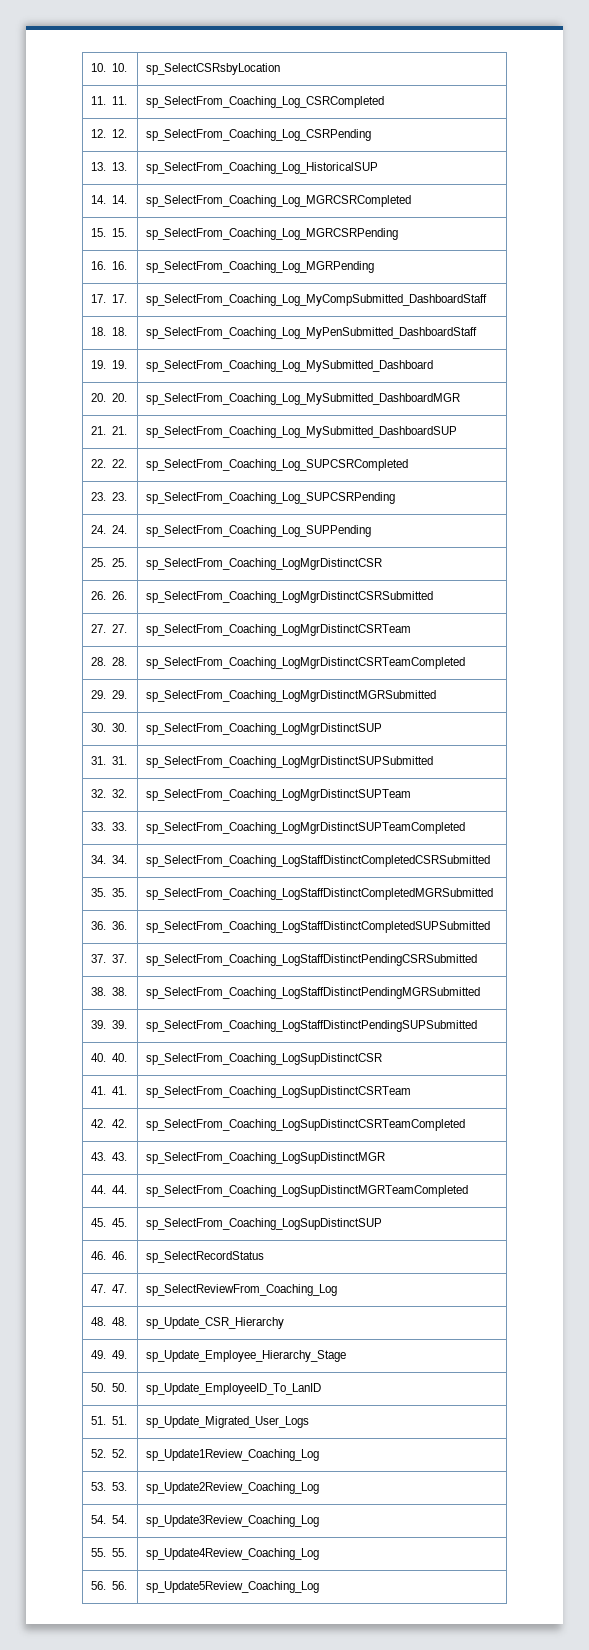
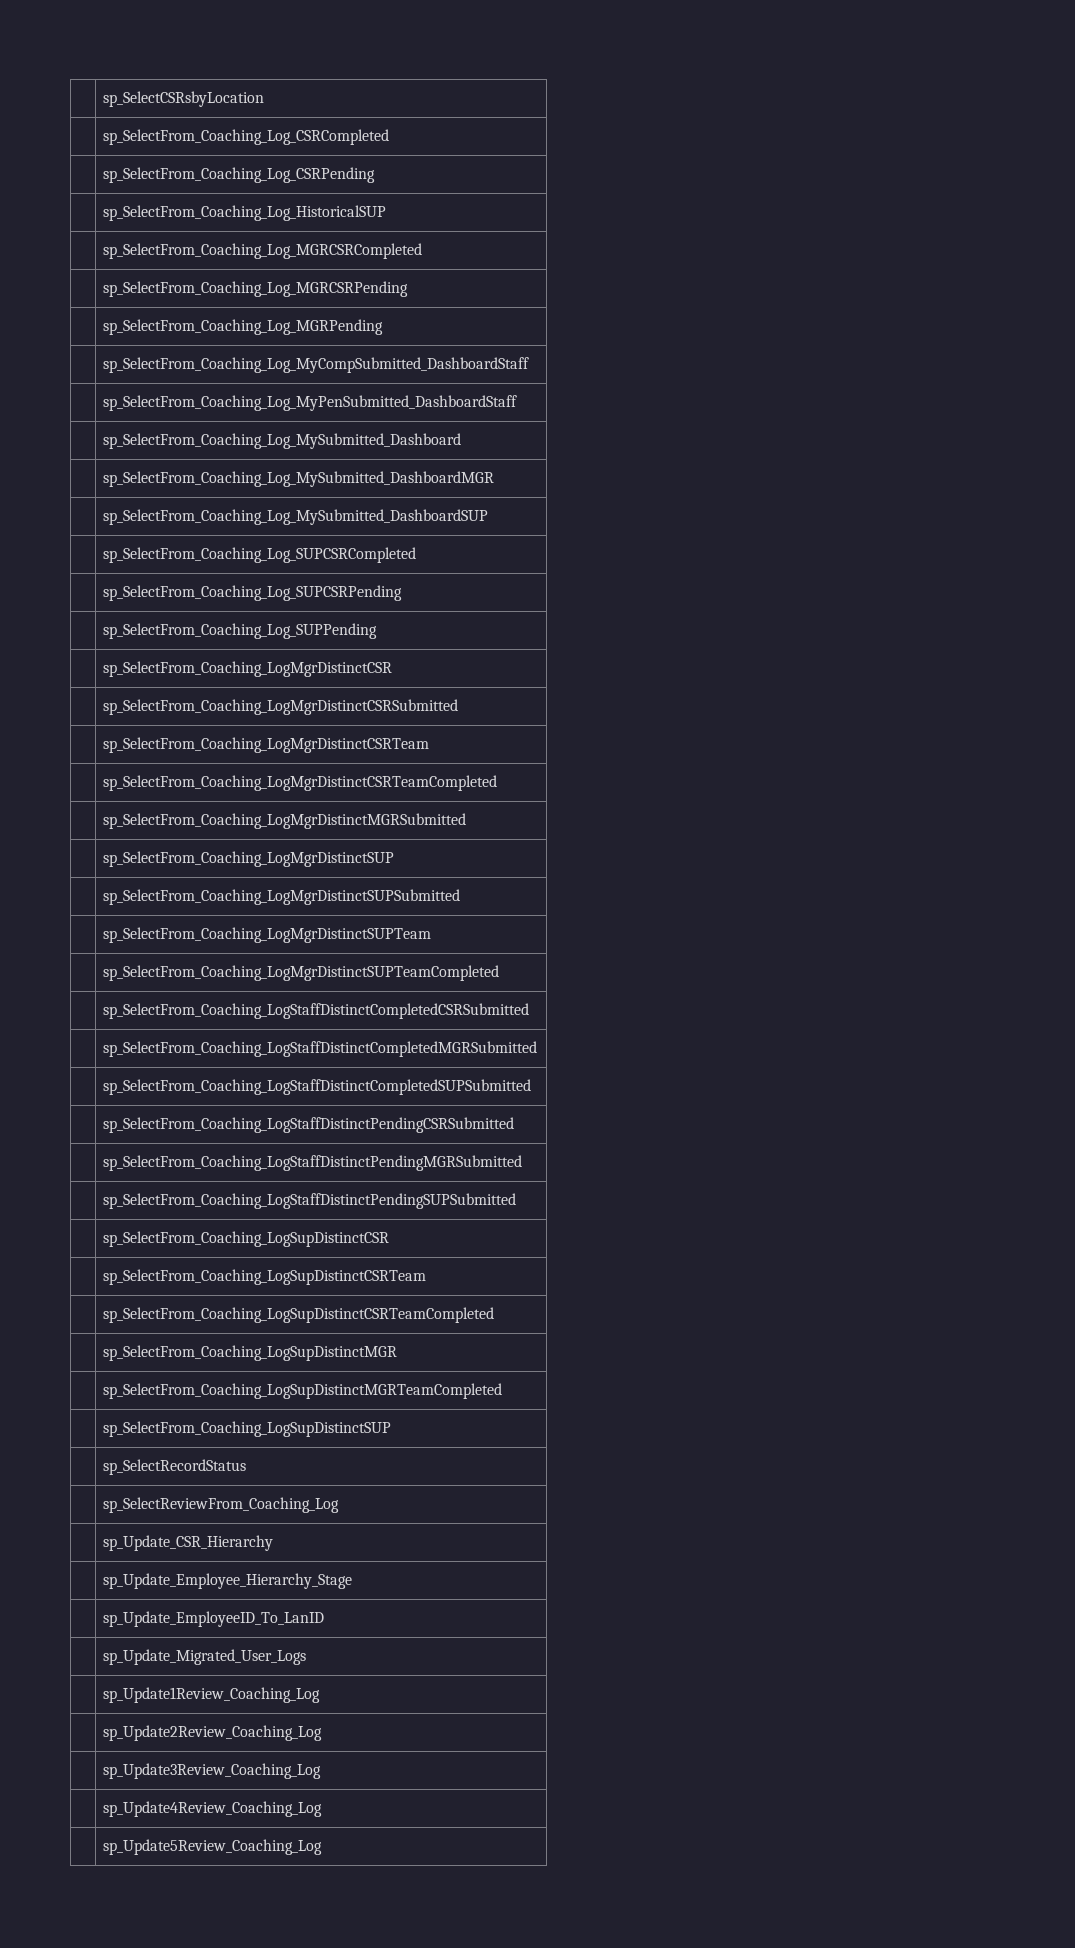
- 10. 10. | sp_SelectCSRsbyLocation
+ | sp_SelectCSRsbyLocation
- 11. 11. | sp_SelectFrom_Coaching_Log_CSRCompleted
+ | sp_SelectFrom_Coaching_Log_CSRCompleted
- 12. 12. | sp_SelectFrom_Coaching_Log_CSRPending
+ | sp_SelectFrom_Coaching_Log_CSRPending
- 13. 13. | sp_SelectFrom_Coaching_Log_HistoricalSUP
+ | sp_SelectFrom_Coaching_Log_HistoricalSUP
- 14. 14. | sp_SelectFrom_Coaching_Log_MGRCSRCompleted
+ | sp_SelectFrom_Coaching_Log_MGRCSRCompleted
- 15. 15. | sp_SelectFrom_Coaching_Log_MGRCSRPending
+ | sp_SelectFrom_Coaching_Log_MGRCSRPending
- 16. 16. | sp_SelectFrom_Coaching_Log_MGRPending
+ | sp_SelectFrom_Coaching_Log_MGRPending
- 17. 17. | sp_SelectFrom_Coaching_Log_MyCompSubmitted_DashboardStaff
+ | sp_SelectFrom_Coaching_Log_MyCompSubmitted_DashboardStaff
- 18. 18. | sp_SelectFrom_Coaching_Log_MyPenSubmitted_DashboardStaff
+ | sp_SelectFrom_Coaching_Log_MyPenSubmitted_DashboardStaff
- 19. 19. | sp_SelectFrom_Coaching_Log_MySubmitted_Dashboard
+ | sp_SelectFrom_Coaching_Log_MySubmitted_Dashboard
- 20. 20. | sp_SelectFrom_Coaching_Log_MySubmitted_DashboardMGR
+ | sp_SelectFrom_Coaching_Log_MySubmitted_DashboardMGR
- 21. 21. | sp_SelectFrom_Coaching_Log_MySubmitted_DashboardSUP
+ | sp_SelectFrom_Coaching_Log_MySubmitted_DashboardSUP
- 22. 22. | sp_SelectFrom_Coaching_Log_SUPCSRCompleted
+ | sp_SelectFrom_Coaching_Log_SUPCSRCompleted
- 23. 23. | sp_SelectFrom_Coaching_Log_SUPCSRPending
+ | sp_SelectFrom_Coaching_Log_SUPCSRPending
- 24. 24. | sp_SelectFrom_Coaching_Log_SUPPending
+ | sp_SelectFrom_Coaching_Log_SUPPending
- 25. 25. | sp_SelectFrom_Coaching_LogMgrDistinctCSR
+ | sp_SelectFrom_Coaching_LogMgrDistinctCSR
- 26. 26. | sp_SelectFrom_Coaching_LogMgrDistinctCSRSubmitted
+ | sp_SelectFrom_Coaching_LogMgrDistinctCSRSubmitted
- 27. 27. | sp_SelectFrom_Coaching_LogMgrDistinctCSRTeam
+ | sp_SelectFrom_Coaching_LogMgrDistinctCSRTeam
- 28. 28. | sp_SelectFrom_Coaching_LogMgrDistinctCSRTeamCompleted
+ | sp_SelectFrom_Coaching_LogMgrDistinctCSRTeamCompleted
- 29. 29. | sp_SelectFrom_Coaching_LogMgrDistinctMGRSubmitted
+ | sp_SelectFrom_Coaching_LogMgrDistinctMGRSubmitted
- 30. 30. | sp_SelectFrom_Coaching_LogMgrDistinctSUP
+ | sp_SelectFrom_Coaching_LogMgrDistinctSUP
- 31. 31. | sp_SelectFrom_Coaching_LogMgrDistinctSUPSubmitted
+ | sp_SelectFrom_Coaching_LogMgrDistinctSUPSubmitted
- 32. 32. | sp_SelectFrom_Coaching_LogMgrDistinctSUPTeam
+ | sp_SelectFrom_Coaching_LogMgrDistinctSUPTeam
- 33. 33. | sp_SelectFrom_Coaching_LogMgrDistinctSUPTeamCompleted
+ | sp_SelectFrom_Coaching_LogMgrDistinctSUPTeamCompleted
- 34. 34. | sp_SelectFrom_Coaching_LogStaffDistinctCompletedCSRSubmitted
+ | sp_SelectFrom_Coaching_LogStaffDistinctCompletedCSRSubmitted
- 35. 35. | sp_SelectFrom_Coaching_LogStaffDistinctCompletedMGRSubmitted
+ | sp_SelectFrom_Coaching_LogStaffDistinctCompletedMGRSubmitted
- 36. 36. | sp_SelectFrom_Coaching_LogStaffDistinctCompletedSUPSubmitted
+ | sp_SelectFrom_Coaching_LogStaffDistinctCompletedSUPSubmitted
- 37. 37. | sp_SelectFrom_Coaching_LogStaffDistinctPendingCSRSubmitted
+ | sp_SelectFrom_Coaching_LogStaffDistinctPendingCSRSubmitted
- 38. 38. | sp_SelectFrom_Coaching_LogStaffDistinctPendingMGRSubmitted
+ | sp_SelectFrom_Coaching_LogStaffDistinctPendingMGRSubmitted
- 39. 39. | sp_SelectFrom_Coaching_LogStaffDistinctPendingSUPSubmitted
+ | sp_SelectFrom_Coaching_LogStaffDistinctPendingSUPSubmitted
- 40. 40. | sp_SelectFrom_Coaching_LogSupDistinctCSR
+ | sp_SelectFrom_Coaching_LogSupDistinctCSR
- 41. 41. | sp_SelectFrom_Coaching_LogSupDistinctCSRTeam
+ | sp_SelectFrom_Coaching_LogSupDistinctCSRTeam
- 42. 42. | sp_SelectFrom_Coaching_LogSupDistinctCSRTeamCompleted
+ | sp_SelectFrom_Coaching_LogSupDistinctCSRTeamCompleted
- 43. 43. | sp_SelectFrom_Coaching_LogSupDistinctMGR
+ | sp_SelectFrom_Coaching_LogSupDistinctMGR
- 44. 44. | sp_SelectFrom_Coaching_LogSupDistinctMGRTeamCompleted
+ | sp_SelectFrom_Coaching_LogSupDistinctMGRTeamCompleted
- 45. 45. | sp_SelectFrom_Coaching_LogSupDistinctSUP
+ | sp_SelectFrom_Coaching_LogSupDistinctSUP
- 46. 46. | sp_SelectRecordStatus
+ | sp_SelectRecordStatus
- 47. 47. | sp_SelectReviewFrom_Coaching_Log
+ | sp_SelectReviewFrom_Coaching_Log
- 48. 48. | sp_Update_CSR_Hierarchy
+ | sp_Update_CSR_Hierarchy
- 49. 49. | sp_Update_Employee_Hierarchy_Stage
+ | sp_Update_Employee_Hierarchy_Stage
- 50. 50. | sp_Update_EmployeeID_To_LanID
+ | sp_Update_EmployeeID_To_LanID
- 51. 51. | sp_Update_Migrated_User_Logs
+ | sp_Update_Migrated_User_Logs
- 52. 52. | sp_Update1Review_Coaching_Log
+ | sp_Update1Review_Coaching_Log
- 53. 53. | sp_Update2Review_Coaching_Log
+ | sp_Update2Review_Coaching_Log
- 54. 54. | sp_Update3Review_Coaching_Log
+ | sp_Update3Review_Coaching_Log
- 55. 55. | sp_Update4Review_Coaching_Log
+ | sp_Update4Review_Coaching_Log
- 56. 56. | sp_Update5Review_Coaching_Log
+ | sp_Update5Review_Coaching_Log

